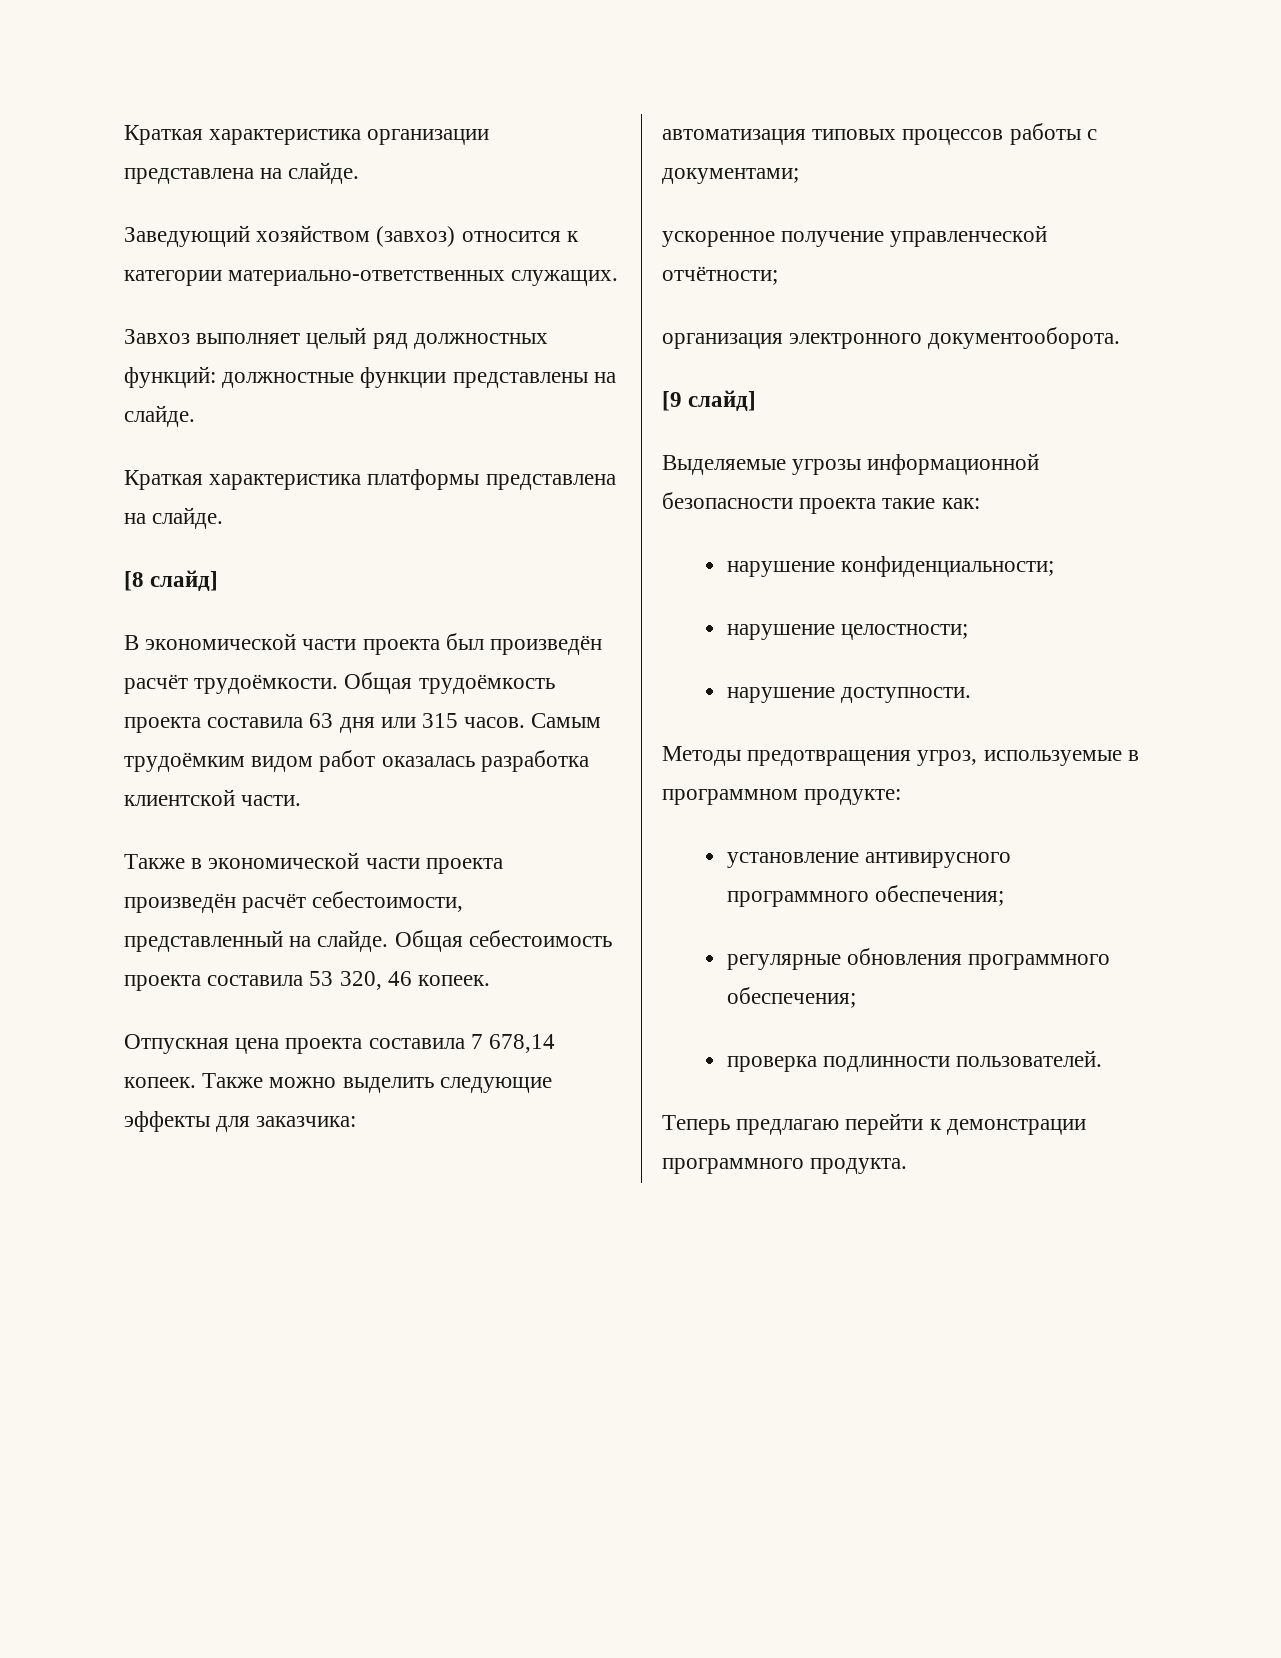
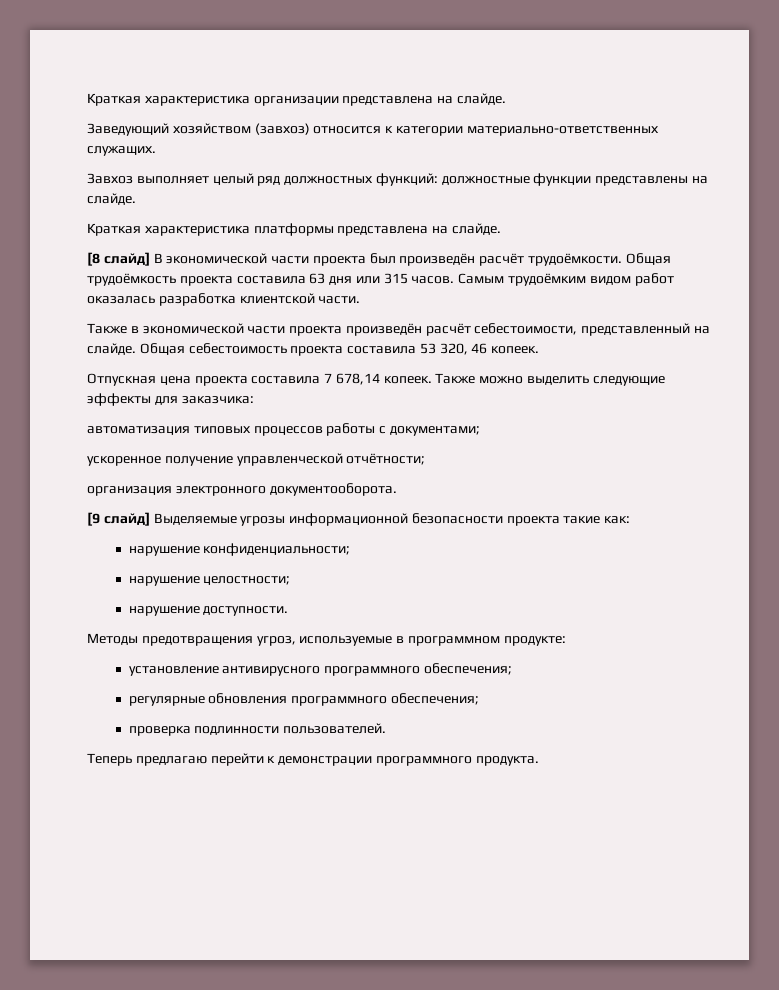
- [8 слайд]
- В экономической части проекта был произведён расчёт трудоёмкости.
+ [8 слайд] В экономической части проекта был произведён расчёт трудоёмкости.
- [9 слайд]
- Выделяемые угрозы информационной безопасности проекта такие как:
+ [9 слайд] Выделяемые угрозы информационной безопасности проекта такие как:

